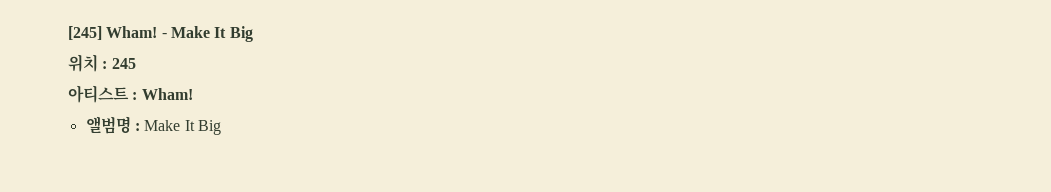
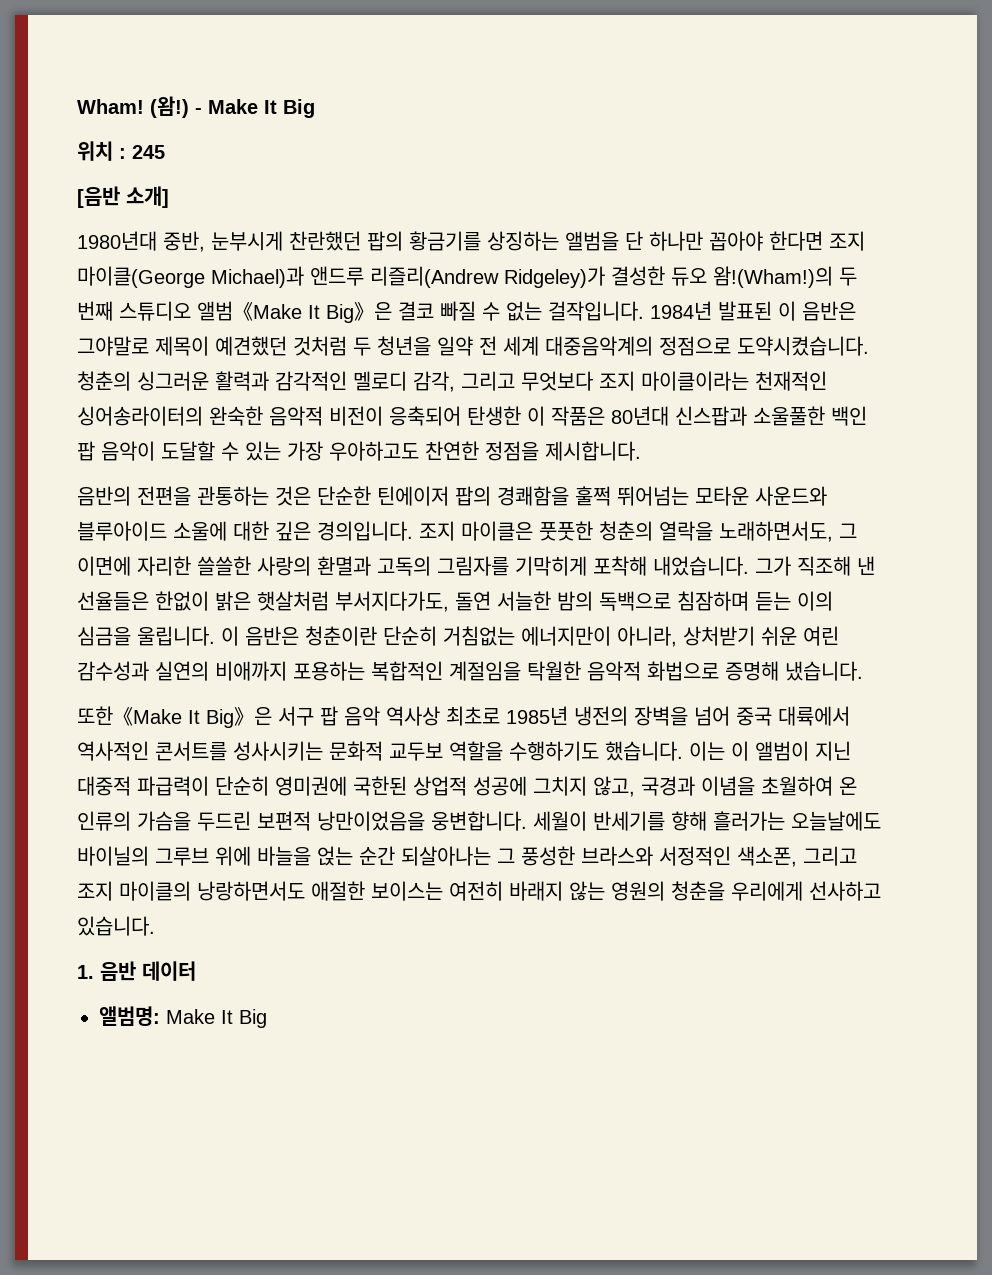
- [245] Wham!
+ Wham! (왐!)
- 아티스트 : Wham!
- 앨범명 : Make It Big
+ [음반 소개]
+ 1980년대 중반, 눈부시게 찬란했던 팝의 황금기를 상징하는 앨범을 단 하나만 꼽아야 한다면 조지 마이클(George Michael)과 앤드루 리즐리(Andrew Ridgeley)가 결성한 듀오 왐!(Wham!)의 두 번째 스튜디오 앨범《Make It Big》은 결코 빠질 수 없는 걸작입니다. 1984년 발표된 이 음반은 그야말로 제목이 예견했던 것처럼 두 청년을 일약 전 세계 대중음악계의 정점으로 도약시켰습니다. 청춘의 싱그러운 활력과 감각적인 멜로디 감각, 그리고 무엇보다 조지 마이클이라는 천재적인 싱어송라이터의 완숙한 음악적 비전이 응축되어 탄생한 이 작품은 80년대 신스팝과 소울풀한 백인 팝 음악이 도달할 수 있는 가장 우아하고도 찬연한 정점을 제시합니다.
+ 음반의 전편을 관통하는 것은 단순한 틴에이저 팝의 경쾌함을 훌쩍 뛰어넘는 모타운 사운드와 블루아이드 소울에 대한 깊은 경의입니다. 조지 마이클은 풋풋한 청춘의 열락을 노래하면서도, 그 이면에 자리한 쓸쓸한 사랑의 환멸과 고독의 그림자를 기막히게 포착해 내었습니다. 그가 직조해 낸 선율들은 한없이 밝은 햇살처럼 부서지다가도, 돌연 서늘한 밤의 독백으로 침잠하며 듣는 이의 심금을 울립니다. 이 음반은 청춘이란 단순히 거침없는 에너지만이 아니라, 상처받기 쉬운 여린 감수성과 실연의 비애까지 포용하는 복합적인 계절임을 탁월한 음악적 화법으로 증명해 냈습니다.
+ 또한《Make It Big》은 서구 팝 음악 역사상 최초로 1985년 냉전의 장벽을 넘어 중국 대륙에서 역사적인 콘서트를 성사시키는 문화적 교두보 역할을 수행하기도 했습니다. 이는 이 앨범이 지닌 대중적 파급력이 단순히 영미권에 국한된 상업적 성공에 그치지 않고, 국경과 이념을 초월하여 온 인류의 가슴을 두드린 보편적 낭만이었음을 웅변합니다. 세월이 반세기를 향해 흘러가는 오늘날에도 바이닐의 그루브 위에 바늘을 얹는 순간 되살아나는 그 풍성한 브라스와 서정적인 색소폰, 그리고 조지 마이클의 낭랑하면서도 애절한 보이스는 여전히 바래지 않는 영원의 청춘을 우리에게 선사하고 있습니다.
+ 1. 음반 데이터
+ 앨범명: Make It Big

